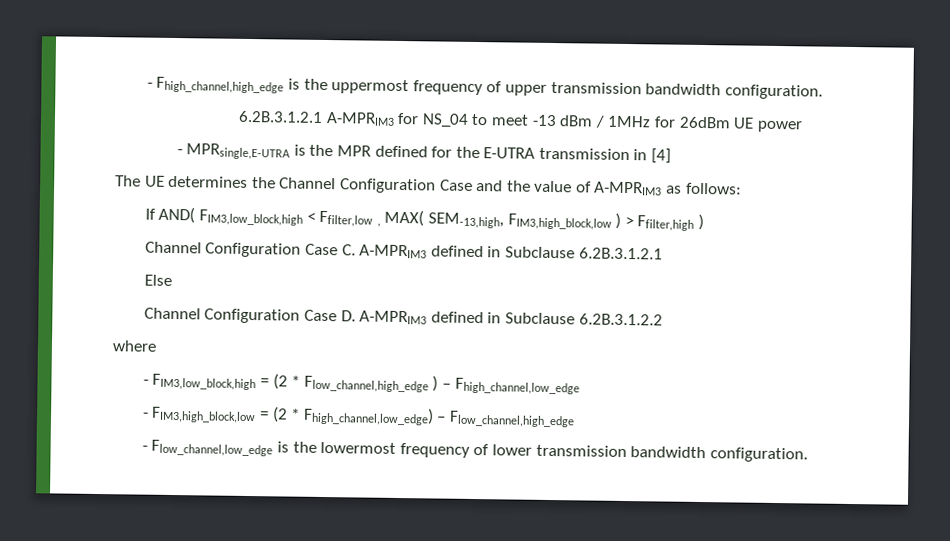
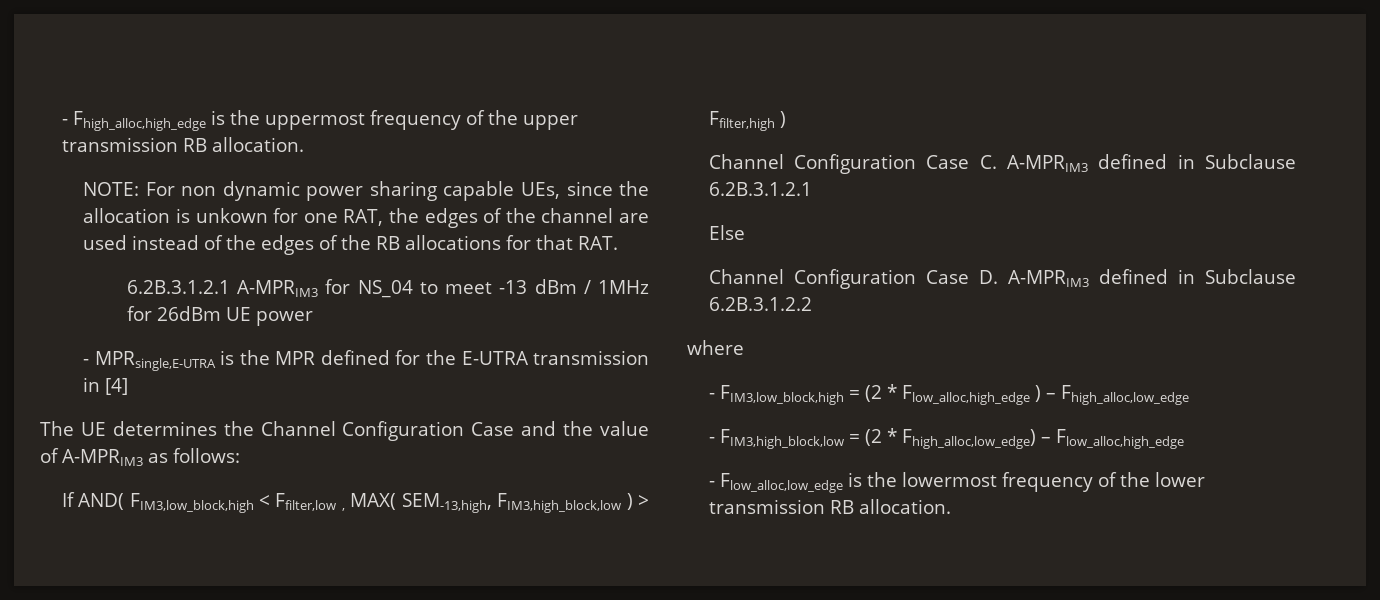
- - Fhigh_channel,high_edge is the uppermost frequency of upper transmission bandwidth configuration.
+ - Fhigh_alloc,high_edge is the uppermost frequency of the upper transmission RB allocation.
+ NOTE: For non dynamic power sharing capable UEs, since the allocation is unkown for one RAT, the edges of the channel are used instead of the edges of the RB allocations for that RAT.
- - FIM3,low_block,high = (2 * Flow_channel,high_edge ) – Fhigh_channel,low_edge
+ - FIM3,low_block,high = (2 * Flow_alloc,high_edge ) – Fhigh_alloc,low_edge
- - FIM3,high_block,low = (2 * Fhigh_channel,low_edge) – Flow_channel,high_edge
- - Flow_channel,low_edge is the lowermost frequency of lower transmission bandwidth configuration.
+ - FIM3,high_block,low = (2 * Fhigh_alloc,low_edge) – Flow_alloc,high_edge
+ - Flow_alloc,low_edge is the lowermost frequency of the lower transmission RB allocation.

